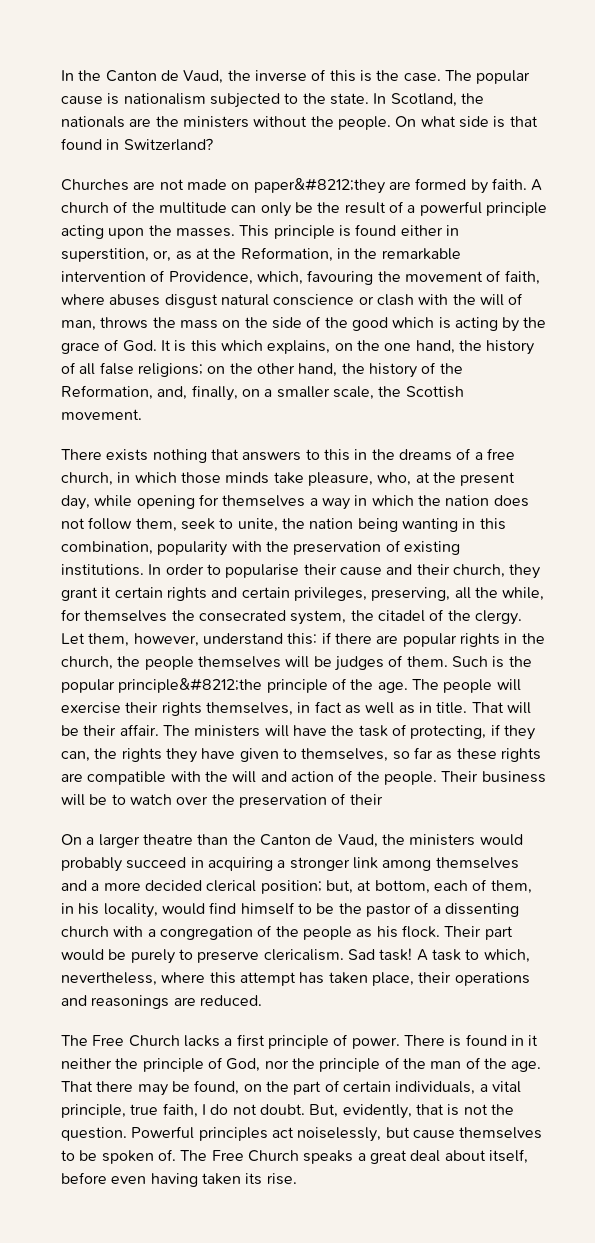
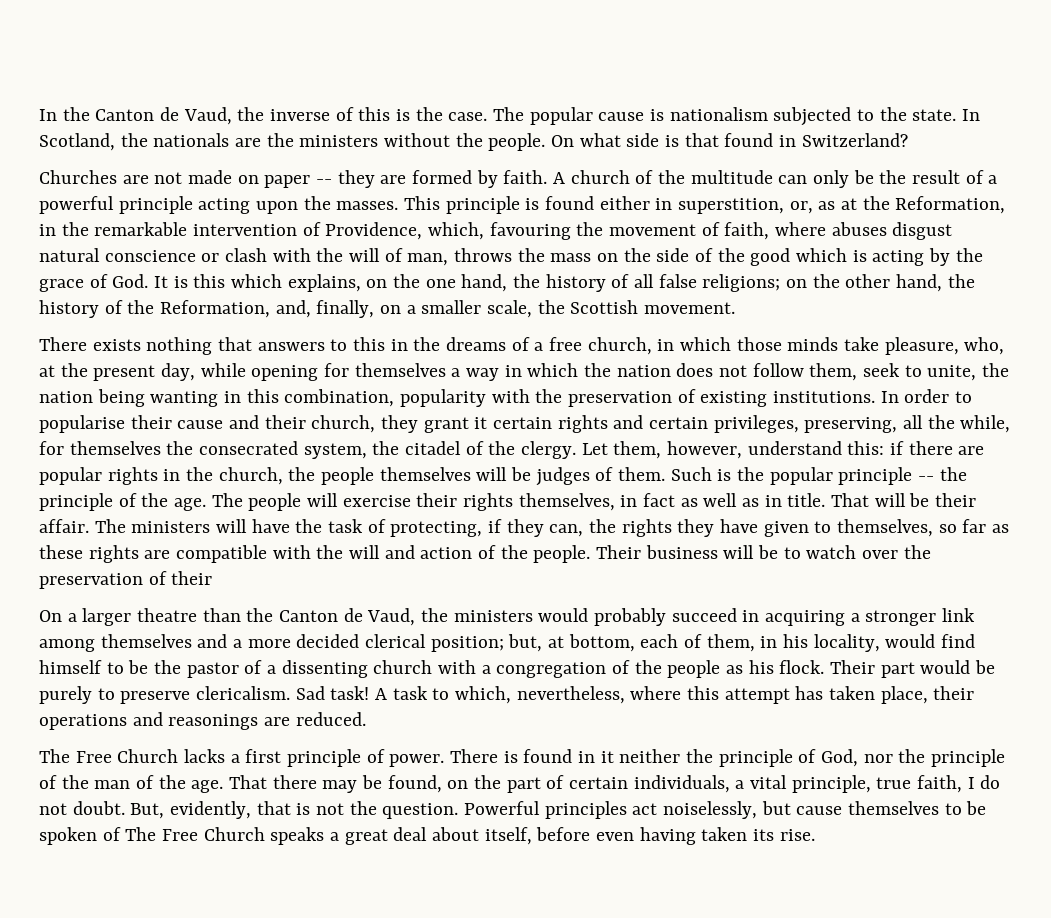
- Churches are not made on paper&#8212;they are formed by faith.
+ Churches are not made on paper -- they are formed by faith.
- Such is the popular principle&#8212;the principle of the age.
+ Such is the popular principle -- the principle of the age.
- Powerful principles act noiselessly, but cause themselves to be spoken of. The Free Church speaks a great deal about itself, before even having taken its rise.
+ Powerful principles act noiselessly, but cause themselves to be spoken of The Free Church speaks a great deal about itself, before even having taken its rise.

